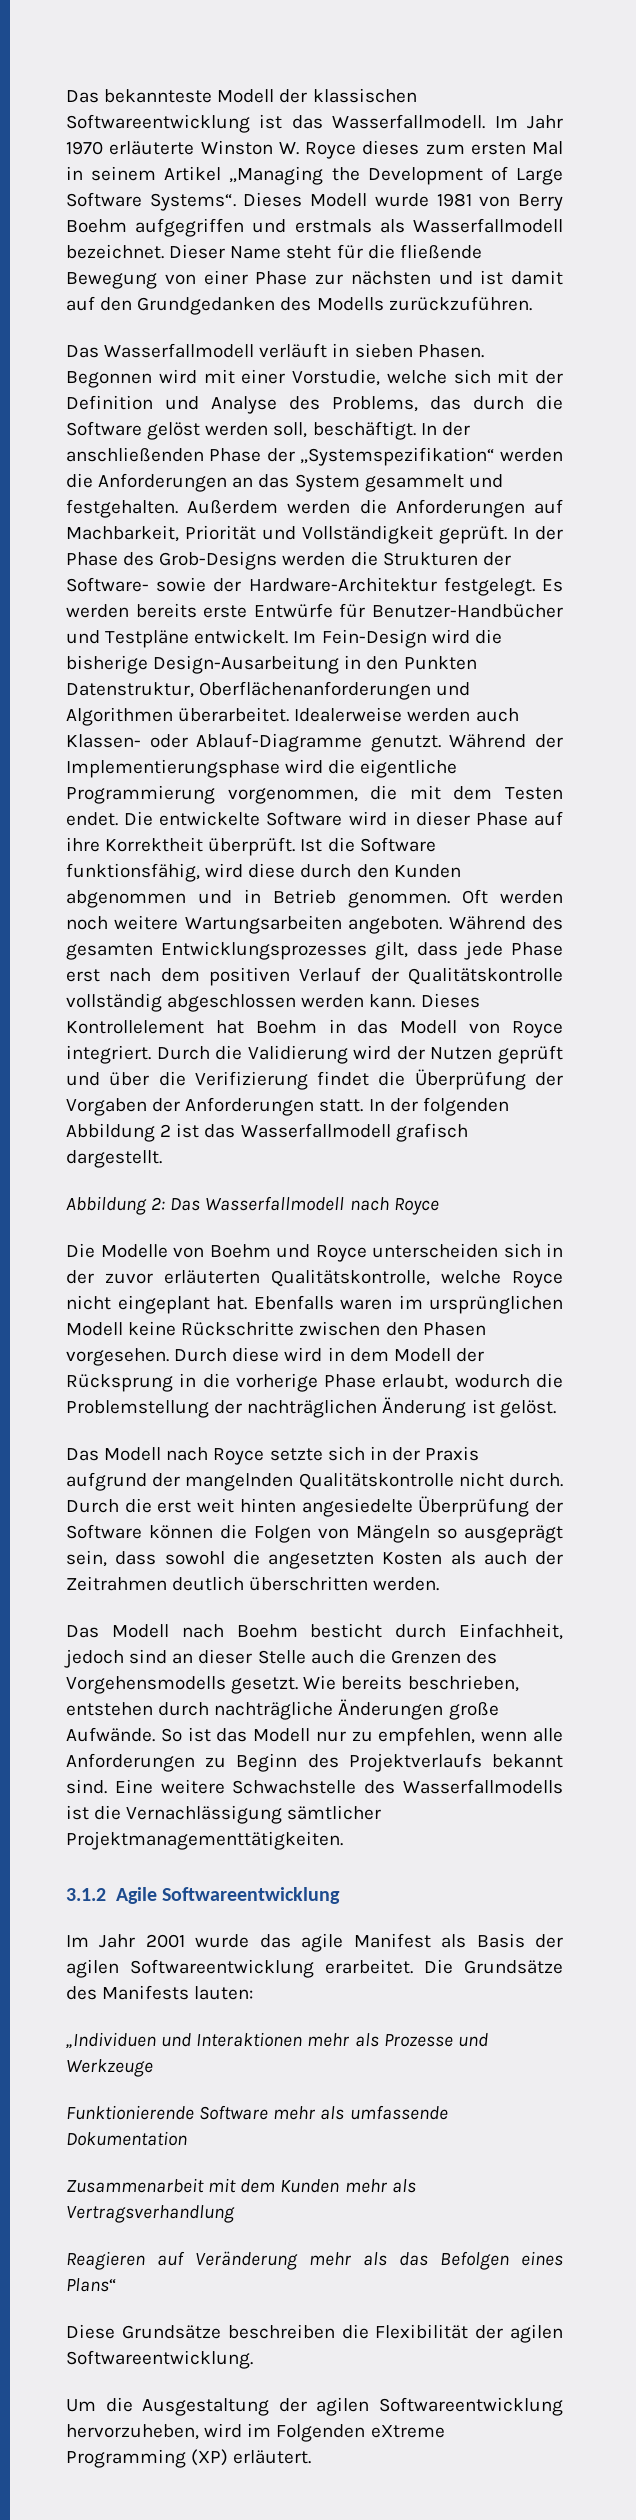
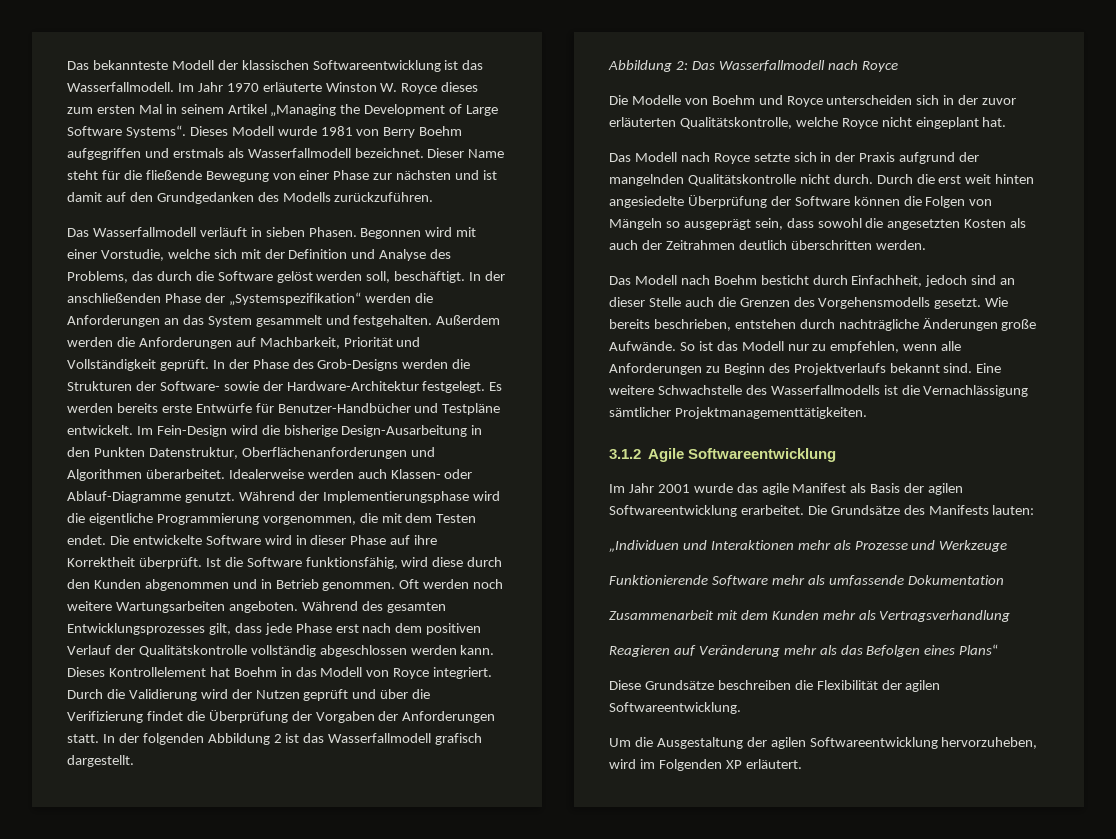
- Ebenfalls waren im ursprünglichen Modell keine Rückschritte zwischen den Phasen vorgesehen. Durch diese wird in dem Modell der Rücksprung in die vorherige Phase erlaubt, wodurch die Problemstellung der nachträglichen Änderung ist gelöst.
- Um die Ausgestaltung der agilen Softwareentwicklung hervorzuheben, wird im Folgenden eXtreme Programming (XP) erläutert.
+ Um die Ausgestaltung der agilen Softwareentwicklung hervorzuheben, wird im Folgenden XP erläutert.

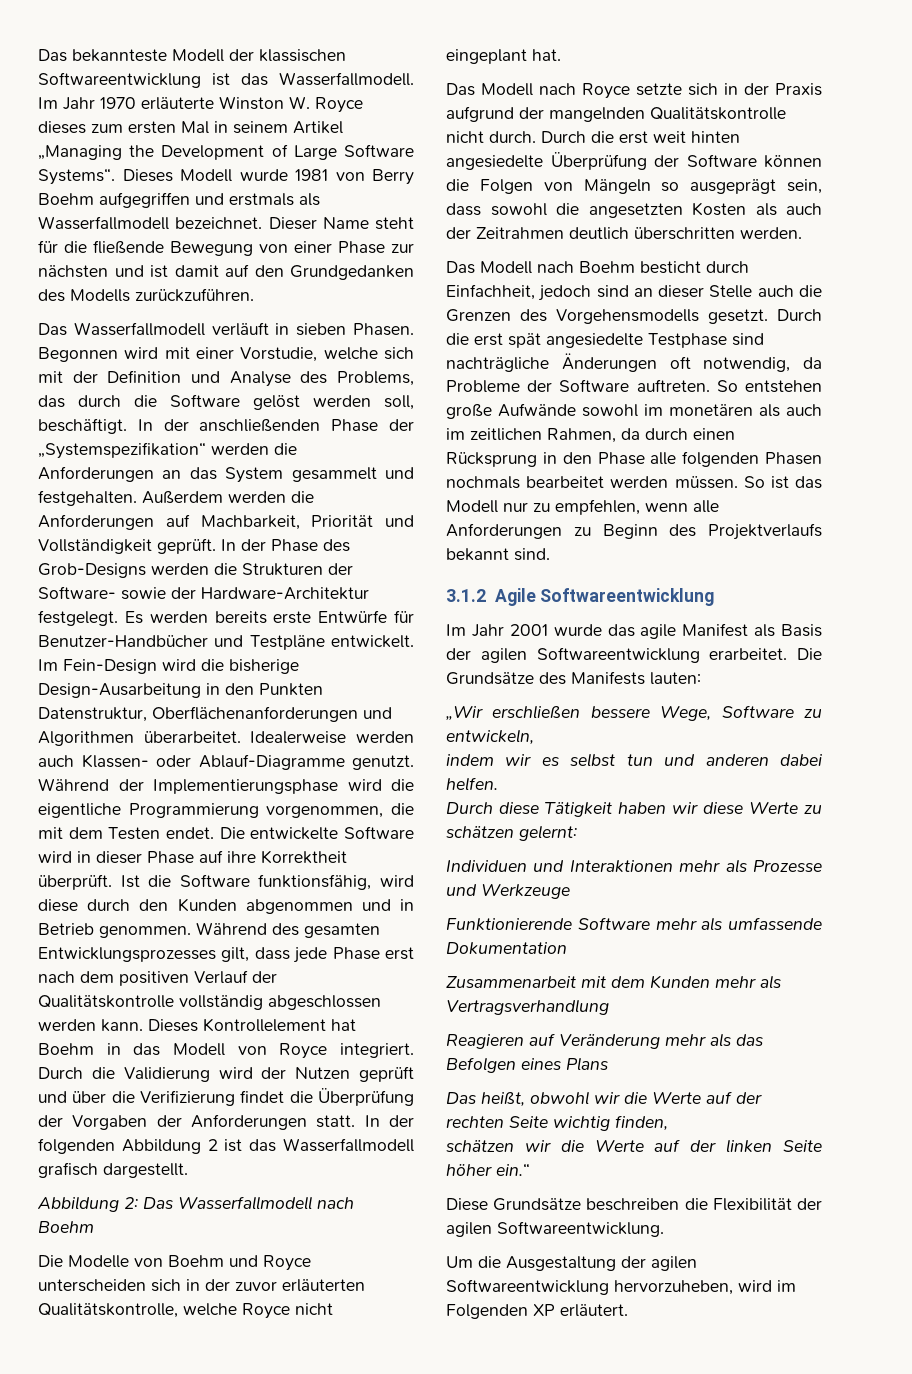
- Oft werden noch weitere Wartungsarbeiten angeboten.
- Abbildung 2: Das Wasserfallmodell nach Royce
+ Abbildung 2: Das Wasserfallmodell nach Boehm
- Wie bereits beschrieben, entstehen durch nachträgliche Änderungen große Aufwände.
+ Durch die erst spät angesiedelte Testphase sind nachträgliche Änderungen oft notwendig, da Probleme der Software auftreten. So entstehen große Aufwände sowohl im monetären als auch im zeitlichen Rahmen, da durch einen Rücksprung in den Phase alle folgenden Phasen nochmals bearbeitet werden müssen.
- Eine weitere Schwachstelle des Wasserfallmodells ist die Vernachlässigung sämtlicher Projektmanagementtätigkeiten.
- „Individuen und Interaktionen mehr als Prozesse und Werkzeuge
+ „Wir erschließen bessere Wege, Software zu entwickeln,
+ indem wir es selbst tun und anderen dabei helfen.
+ Durch diese Tätigkeit haben wir diese Werte zu schätzen gelernt:
+ Individuen und Interaktionen mehr als Prozesse und Werkzeuge
- Reagieren auf Veränderung mehr als das Befolgen eines Plans“
+ Reagieren auf Veränderung mehr als das Befolgen eines Plans
+ Das heißt, obwohl wir die Werte auf der rechten Seite wichtig finden,
+ schätzen wir die Werte auf der linken Seite höher ein.“

